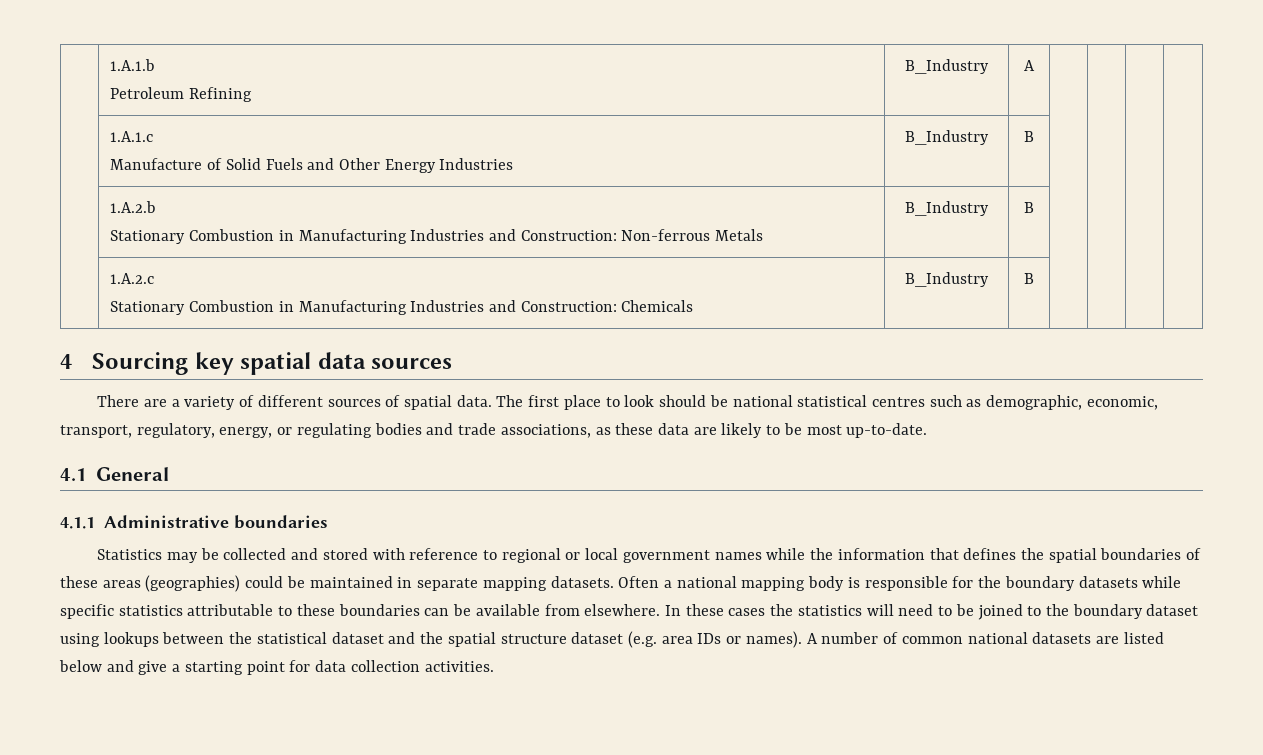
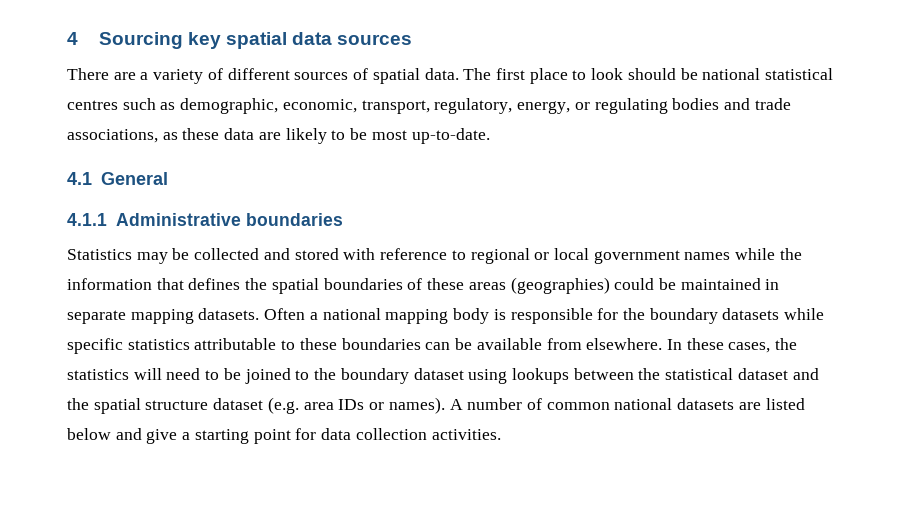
- | 1.A.1.b
- Petroleum Refining | B_Industry | A | | | |
- | 1.A.1.c
- Manufacture of Solid Fuels and Other Energy Industries | B_Industry | B | | | |
- | 1.A.2.b
- Stationary Combustion in Manufacturing Industries and Construction: Non-ferrous Metals | B_Industry | B | | | |
- | 1.A.2.c
- Stationary Combustion in Manufacturing Industries and Construction: Chemicals | B_Industry | B | | | |
- In these cases the statistics will need to be joined to the boundary dataset using lookups between the statistical dataset and the spatial structure dataset (e.g. area IDs or names).
+ In these cases, the statistics will need to be joined to the boundary dataset using lookups between the statistical dataset and the spatial structure dataset (e.g. area IDs or names).

